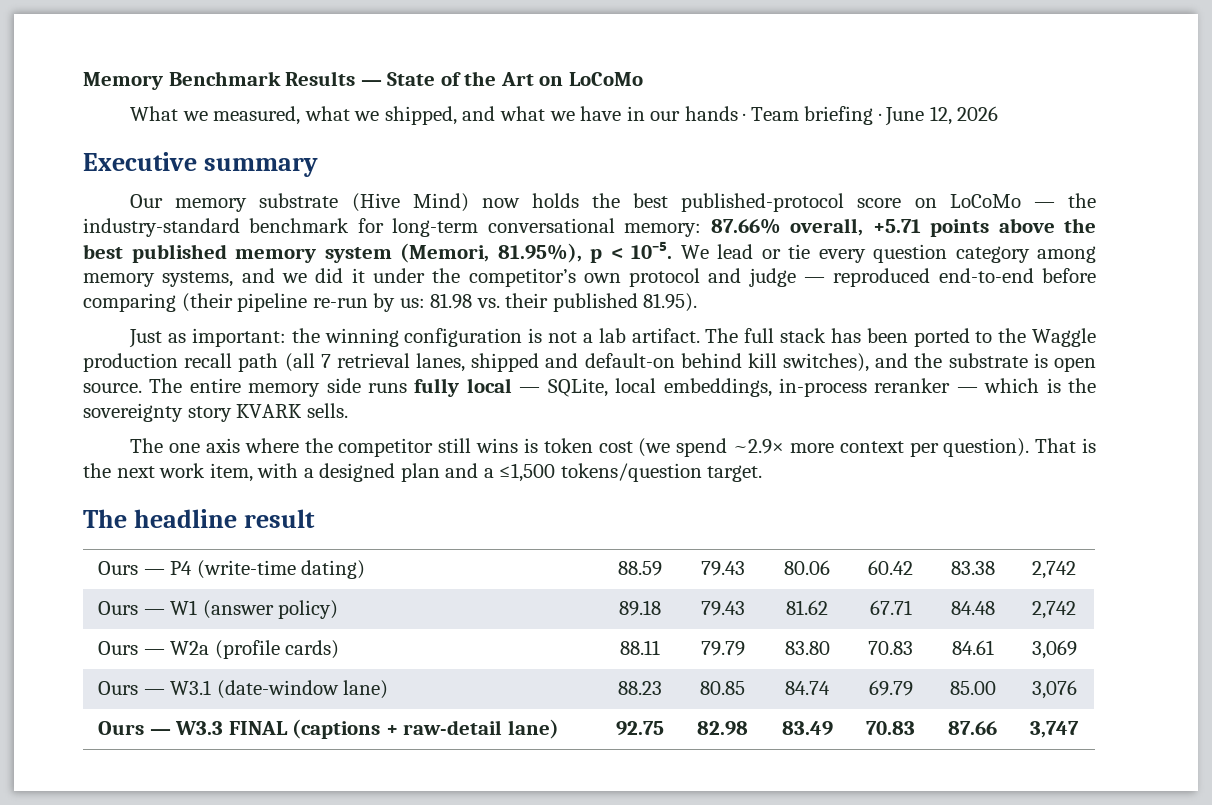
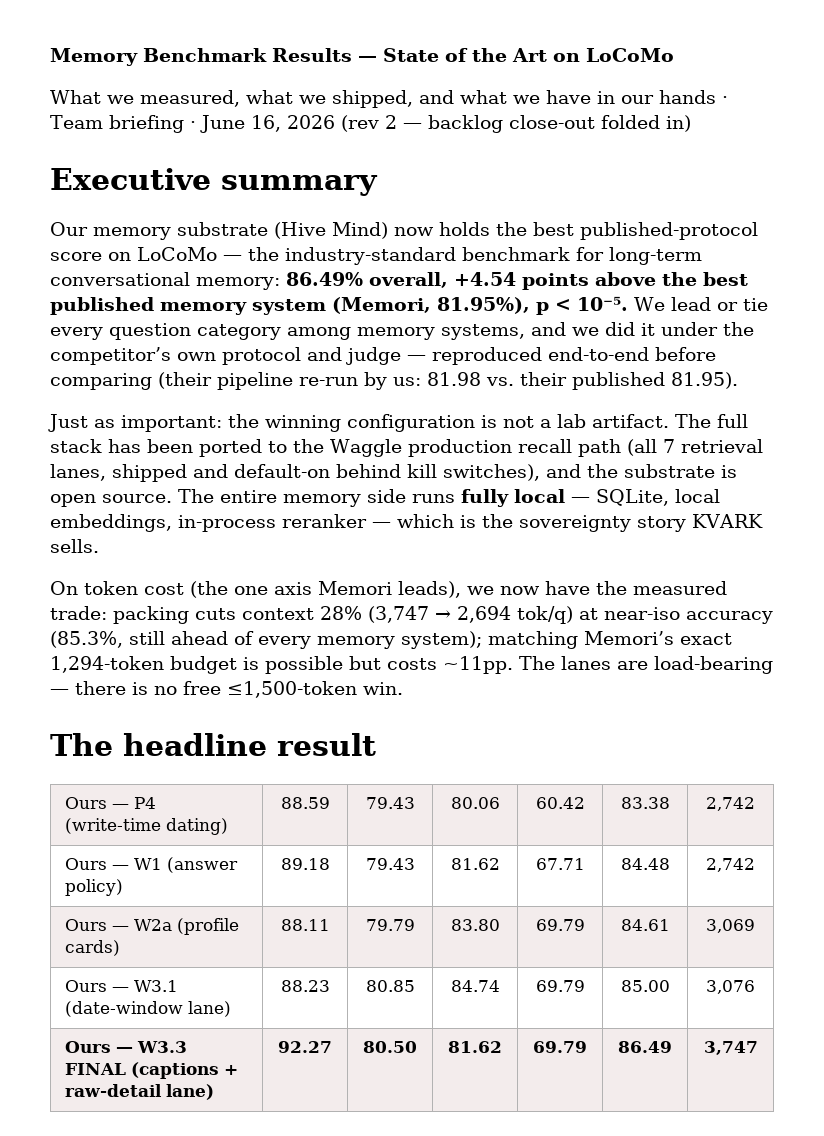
- What we measured, what we shipped, and what we have in our hands · Team briefing · June 12, 2026
+ What we measured, what we shipped, and what we have in our hands · Team briefing · June 16, 2026 (rev 2 — backlog close-out folded in)
- Our memory substrate (Hive Mind) now holds the best published-protocol score on LoCoMo — the industry-standard benchmark for long-term conversational memory: 87.66% overall, +5.71 points above the best published memory system (Memori, 81.95%), p < 10⁻⁵.
+ Our memory substrate (Hive Mind) now holds the best published-protocol score on LoCoMo — the industry-standard benchmark for long-term conversational memory: 86.49% overall, +4.54 points above the best published memory system (Memori, 81.95%), p < 10⁻⁵.
- The one axis where the competitor still wins is token cost (we spend ~2.9× more context per question). That is the next work item, with a designed plan and a ≤1,500 tokens/question target.
+ On token cost (the one axis Memori leads), we now have the measured trade: packing cuts context 28% (3,747 → 2,694 tok/q) at near-iso accuracy (85.3%, still ahead of every memory system); matching Memori’s exact 1,294-token budget is possible but costs ~11pp. The lanes are load-bearing — there is no free ≤1,500-token win.
- Ours — W2a (profile cards) | 88.11 | 79.79 | 83.80 | 70.83 | 84.61 | 3,069
+ Ours — W2a (profile cards) | 88.11 | 79.79 | 83.80 | 69.79 | 84.61 | 3,069
- Ours — W3.3 FINAL (captions + raw-detail lane) | 92.75 | 82.98 | 83.49 | 70.83 | 87.66 | 3,747
+ Ours — W3.3 FINAL (captions + raw-detail lane) | 92.27 | 80.50 | 81.62 | 69.79 | 86.49 | 3,747

